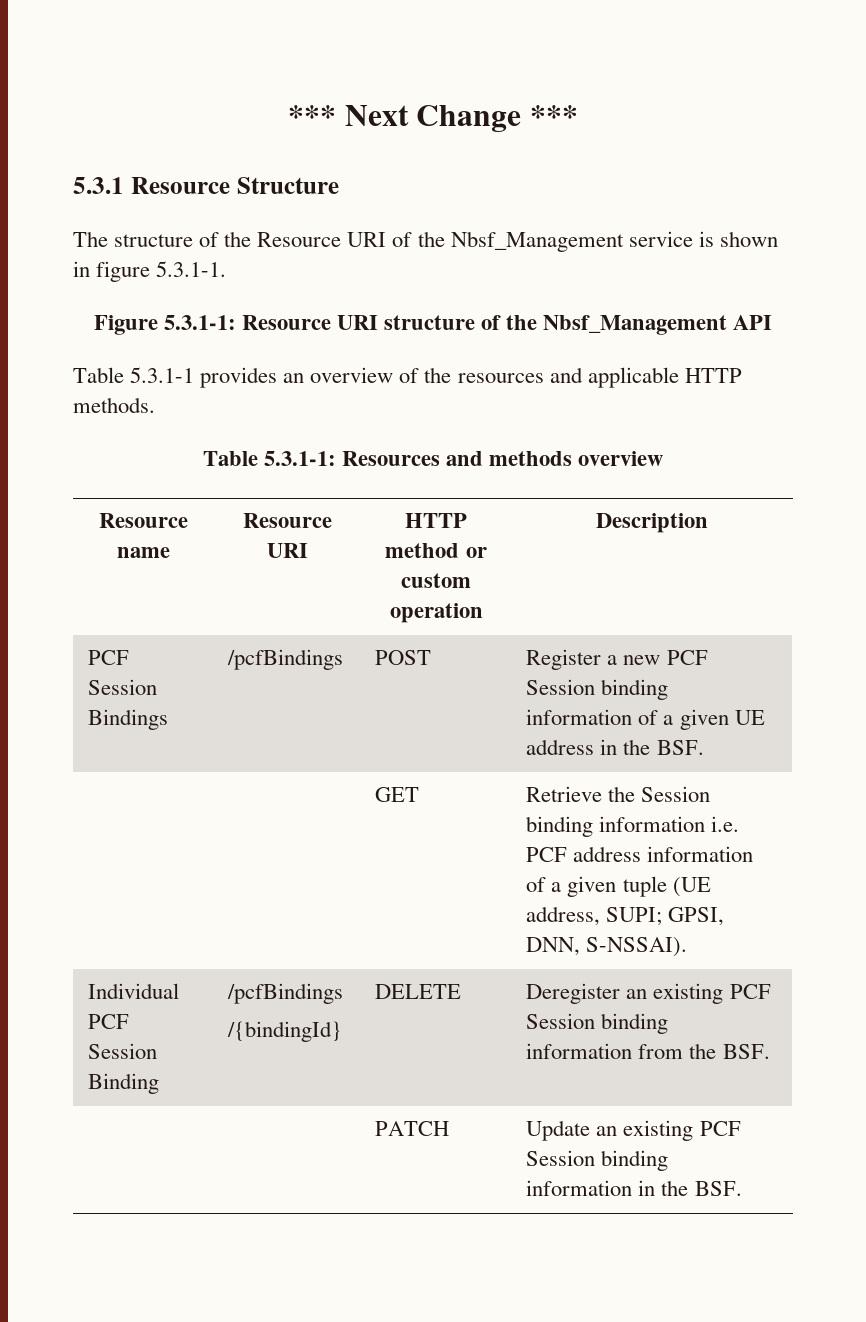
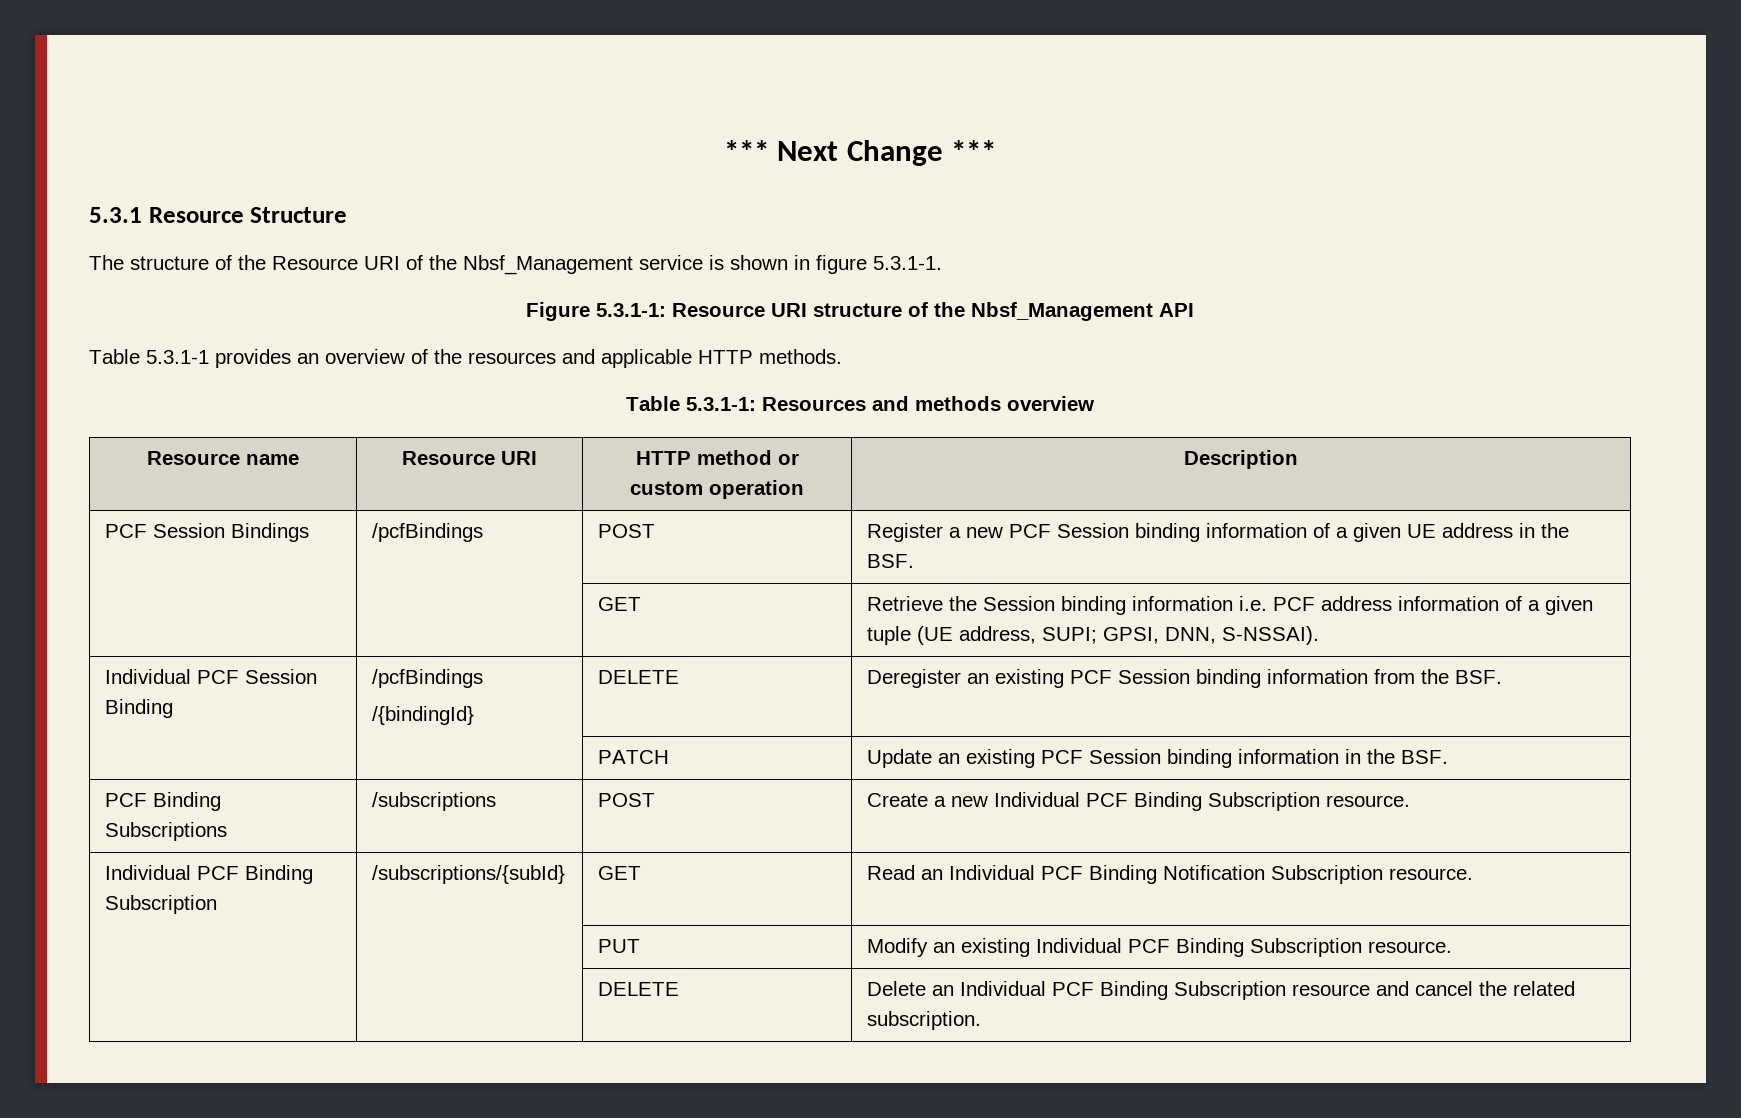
+ PCF Binding Subscriptions | /subscriptions | POST | Create a new Individual PCF Binding Subscription resource.
+ Individual PCF Binding Subscription | /subscriptions/{subId} | GET | Read an Individual PCF Binding Notification Subscription resource.
+ | | PUT | Modify an existing Individual PCF Binding Subscription resource.
+ | | DELETE | Delete an Individual PCF Binding Subscription resource and cancel the related subscription.

